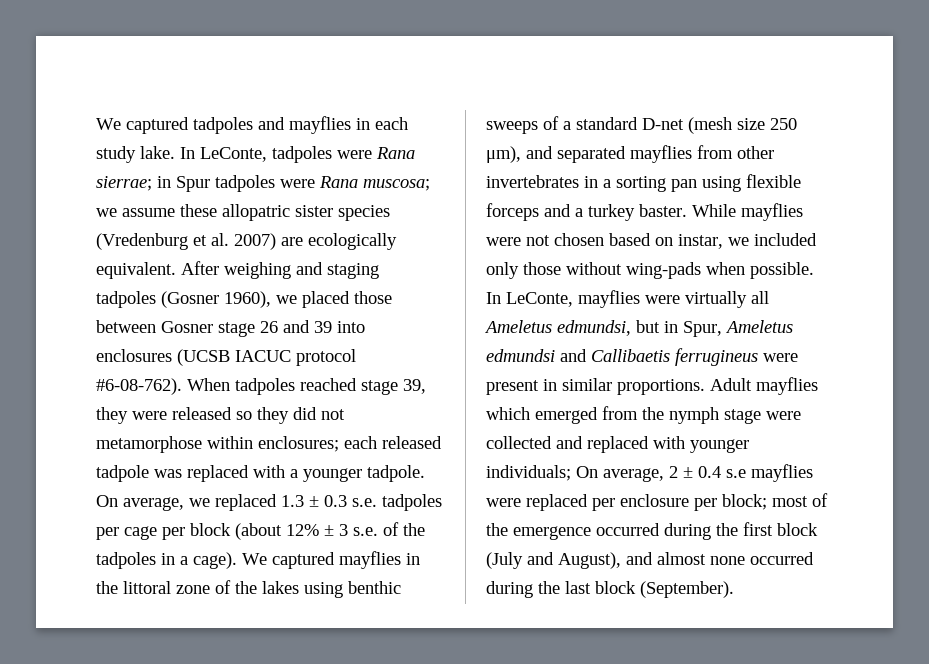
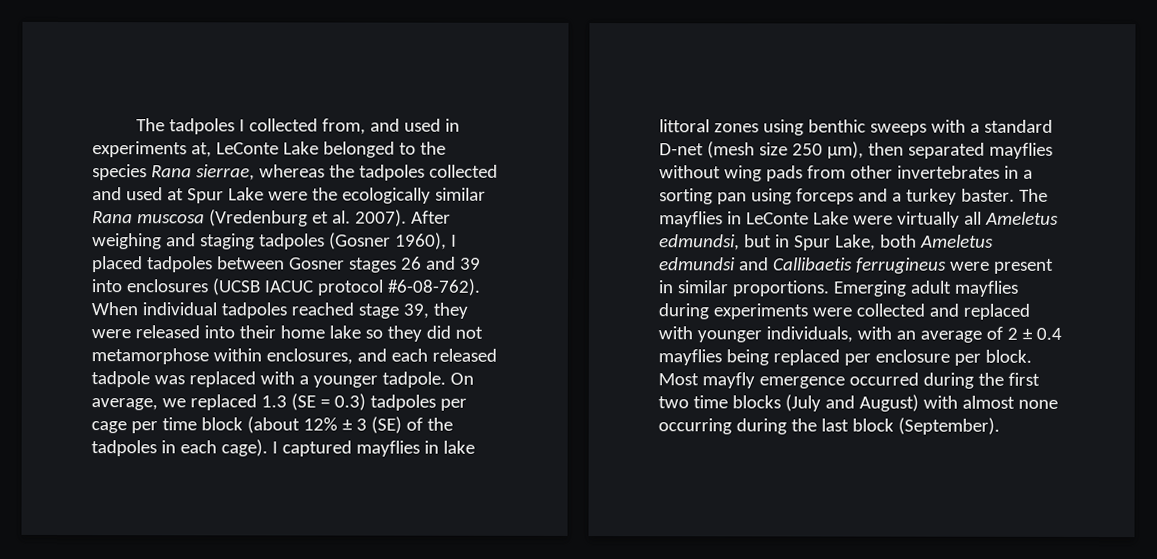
- We captured tadpoles and mayflies in each study lake. In LeConte, tadpoles were Rana sierrae; in Spur tadpoles were Rana muscosa; we assume these allopatric sister species (Vredenburg et al. 2007) are ecologically equivalent.
+ The tadpoles I collected from, and used in experiments at, LeConte Lake belonged to the species Rana sierrae, whereas the tadpoles collected and used at Spur Lake were the ecologically similar Rana muscosa (Vredenburg et al. 2007).
- After weighing and staging tadpoles (Gosner 1960), we placed those between Gosner stage 26 and 39 into enclosures (UCSB IACUC protocol #6-08-762).
+ After weighing and staging tadpoles (Gosner 1960), I placed tadpoles between Gosner stages 26 and 39 into enclosures (UCSB IACUC protocol #6-08-762).
- When tadpoles reached stage 39, they were released so they did not metamorphose within enclosures; each released tadpole was replaced with a younger tadpole.
+ When individual tadpoles reached stage 39, they were released into their home lake so they did not metamorphose within enclosures, and each released tadpole was replaced with a younger tadpole.
- On average, we replaced 1.3 ± 0.3 s.e. tadpoles per cage per block (about 12% ± 3 s.e. of the tadpoles in a cage). We captured mayflies in the littoral zone of the lakes using benthic sweeps of a standard D-net (mesh size 250 μm), and separated mayflies from other invertebrates in a sorting pan using flexible forceps and a turkey baster.
+ On average, we replaced 1.3 (SE = 0.3) tadpoles per cage per time block (about 12% ± 3 (SE) of the tadpoles in each cage). I captured mayflies in lake littoral zones using benthic sweeps with a standard D-net (mesh size 250 μm), then separated mayflies without wing pads from other invertebrates in a sorting pan using forceps and a turkey baster.
- While mayflies were not chosen based on instar, we included only those without wing-pads when possible. In LeConte, mayflies were virtually all Ameletus edmundsi, but in Spur, Ameletus edmundsi and Callibaetis ferrugineus were present in similar proportions.
+ The mayflies in LeConte Lake were virtually all Ameletus edmundsi, but in Spur Lake, both Ameletus edmundsi and Callibaetis ferrugineus were present in similar proportions.
- Adult mayflies which emerged from the nymph stage were collected and replaced with younger individuals; On average, 2 ± 0.4 s.e mayflies were replaced per enclosure per block; most of the emergence occurred during the first block (July and August), and almost none occurred during the last block (September).
+ Emerging adult mayflies during experiments were collected and replaced with younger individuals, with an average of 2 ± 0.4 mayflies being replaced per enclosure per block. Most mayfly emergence occurred during the first two time blocks (July and August) with almost none occurring during the last block (September).

